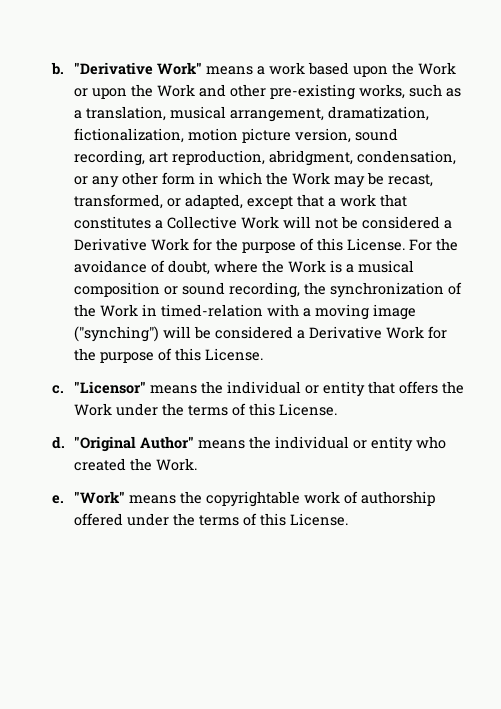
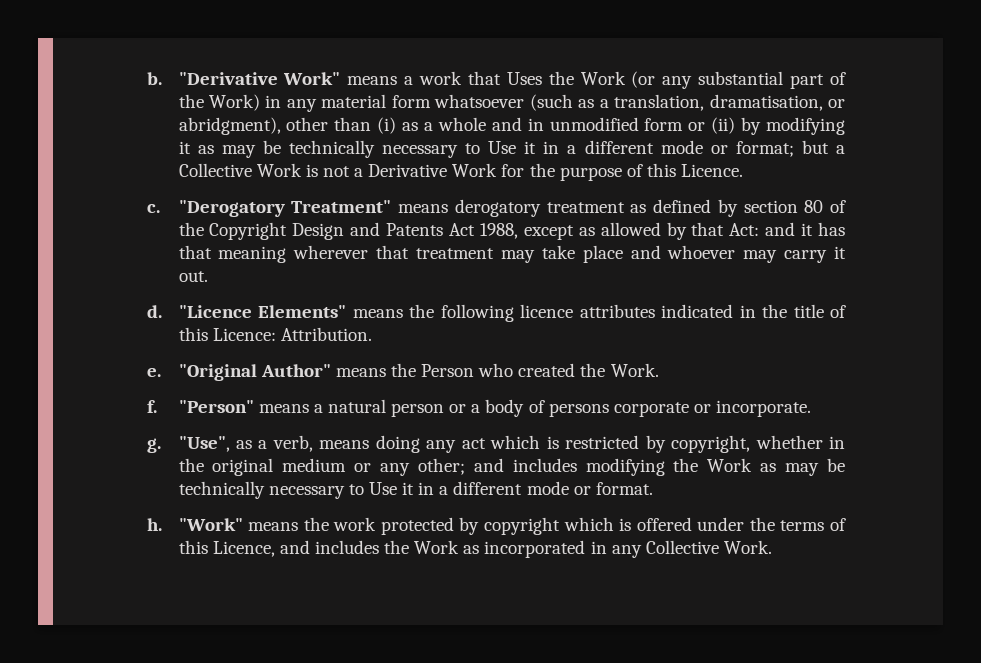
- "Derivative Work" means a work based upon the Work or upon the Work and other pre-existing works, such as a translation, musical arrangement, dramatization, fictionalization, motion picture version, sound recording, art reproduction, abridgment, condensation, or any other form in which the Work may be recast, transformed, or adapted, except that a work that constitutes a Collective Work will not be considered a Derivative Work for the purpose of this License. For the avoidance of doubt, where the Work is a musical composition or sound recording, the synchronization of the Work in timed-relation with a moving image ("synching") will be considered a Derivative Work for the purpose of this License.
- c. "Licensor" means the individual or entity that offers the Work under the terms of this License.
- d.
+ "Derivative Work" means a work that Uses the Work (or any substantial part of the Work) in any material form whatsoever (such as a translation, dramatisation, or abridgment), other than (i) as a whole and in unmodified form or (ii) by modifying it as may be technically necessary to Use it in a different mode or format; but a Collective Work is not a Derivative Work for the purpose of this Licence.
+ c. "Derogatory Treatment" means derogatory treatment as defined by section 80 of the Copyright Design and Patents Act 1988, except as allowed by that Act: and it has that meaning wherever that treatment may take place and whoever may carry it out.
+ d. "Licence Elements" means the following licence attributes indicated in the title of this Licence: Attribution.
+ e.
- "Original Author" means the individual or entity who created the Work.
+ "Original Author" means the Person who created the Work.
- e. "Work" means the copyrightable work of authorship offered under the terms of this License.
+ f. "Person" means a natural person or a body of persons corporate or incorporate.
+ g. "Use", as a verb, means doing any act which is restricted by copyright, whether in the original medium or any other; and includes modifying the Work as may be technically necessary to Use it in a different mode or format.
+ h. "Work" means the work protected by copyright which is offered under the terms of this Licence, and includes the Work as incorporated in any Collective Work.

